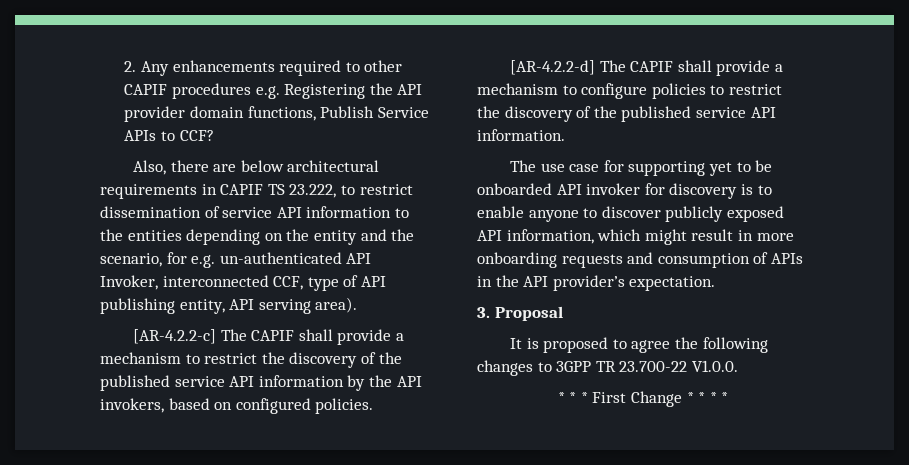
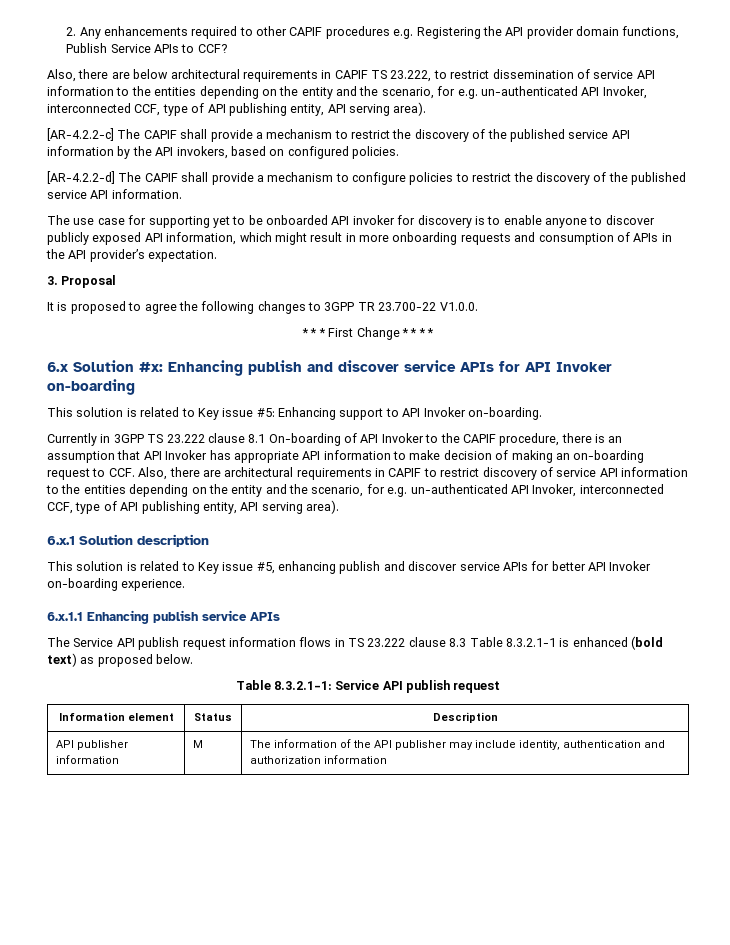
+ 6.x Solution #x: Enhancing publish and discover service APIs for API Invoker on-boarding
+ This solution is related to Key issue #5: Enhancing support to API Invoker on-boarding.
+ Currently in 3GPP TS 23.222 clause 8.1 On-boarding of API Invoker to the CAPIF procedure, there is an assumption that API Invoker has appropriate API information to make decision of making an on-boarding request to CCF. Also, there are architectural requirements in CAPIF to restrict discovery of service API information to the entities depending on the entity and the scenario, for e.g. un-authenticated API Invoker, interconnected CCF, type of API publishing entity, API serving area).
+ 6.x.1 Solution description
+ This solution is related to Key issue #5, enhancing publish and discover service APIs for better API Invoker on-boarding experience.
+ 6.x.1.1 Enhancing publish service APIs
+ The Service API publish request information flows in TS 23.222 clause 8.3 Table 8.3.2.1-1 is enhanced (bold text) as proposed below.
+ Table 8.3.2.1-1: Service API publish request
+ Information element | Status | Description
+ API publisher information | M | The information of the API publisher may include identity, authentication and authorization information

